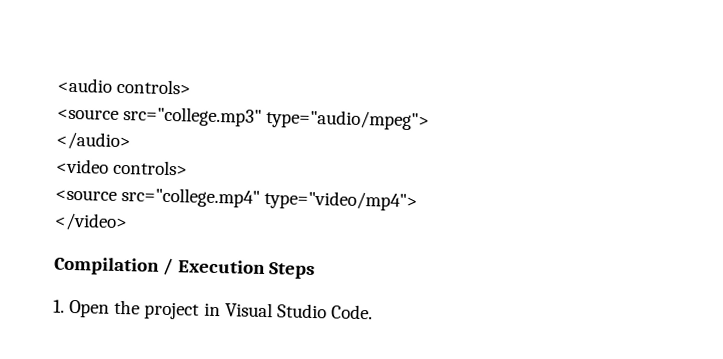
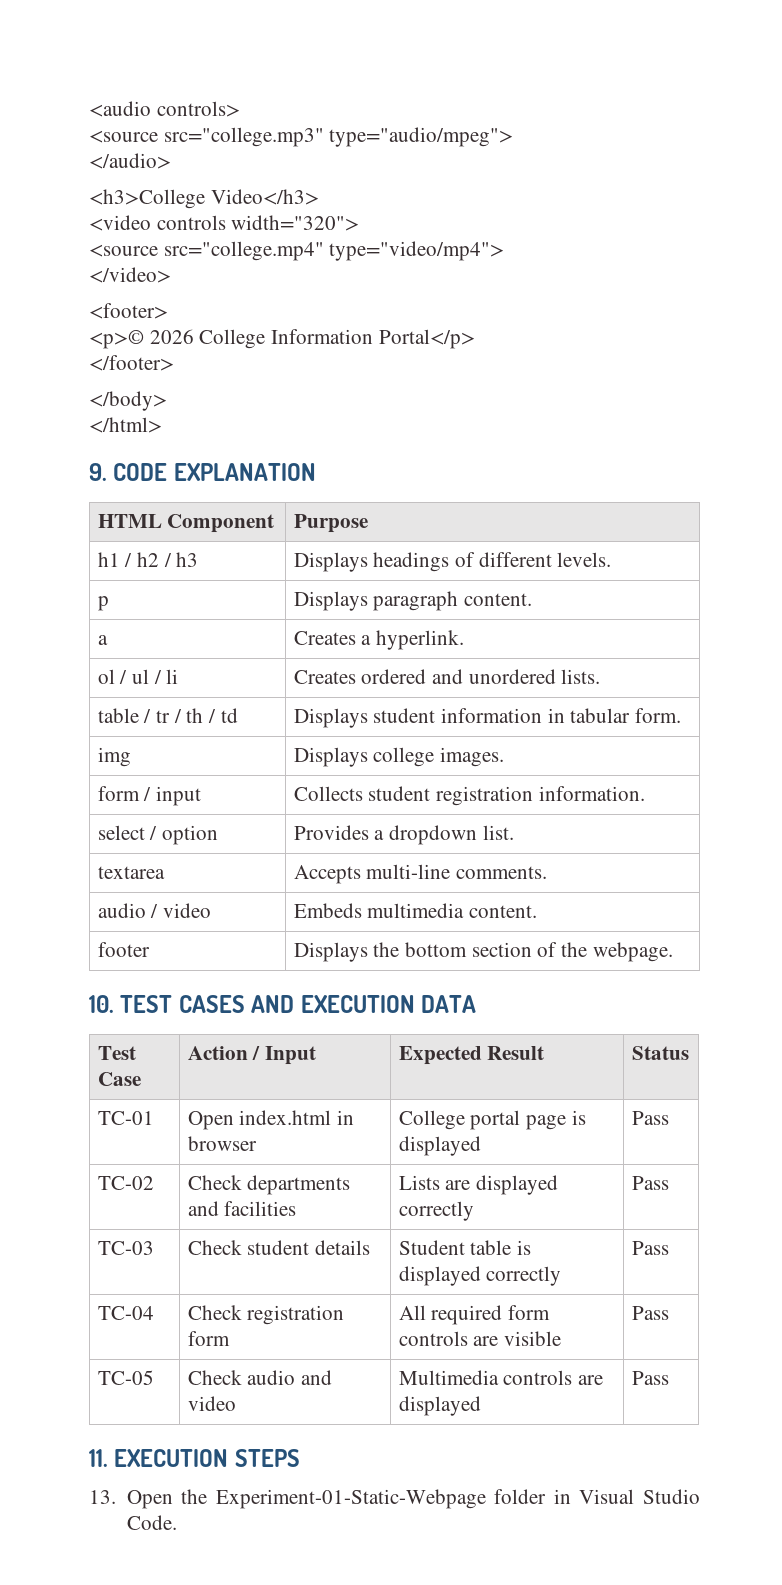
+ <h3>College Video</h3>
- <video controls>
+ <video controls width="320">
- Compilation / Execution Steps
- 1. Open the project in Visual Studio Code.
+ <footer>
+ <p>© 2026 College Information Portal</p>
+ </footer>
+ </body>
+ </html>
+ 9. CODE EXPLANATION
+ HTML Component | Purpose
+ h1 / h2 / h3 | Displays headings of different levels.
+ p | Displays paragraph content.
+ a | Creates a hyperlink.
+ ol / ul / li | Creates ordered and unordered lists.
+ table / tr / th / td | Displays student information in tabular form.
+ img | Displays college images.
+ form / input | Collects student registration information.
+ select / option | Provides a dropdown list.
+ textarea | Accepts multi-line comments.
+ audio / video | Embeds multimedia content.
+ footer | Displays the bottom section of the webpage.
+ 10. TEST CASES AND EXECUTION DATA
+ Test Case | Action / Input | Expected Result | Status
+ TC-01 | Open index.html in browser | College portal page is displayed | Pass
+ TC-02 | Check departments and facilities | Lists are displayed correctly | Pass
+ TC-03 | Check student details | Student table is displayed correctly | Pass
+ TC-04 | Check registration form | All required form controls are visible | Pass
+ TC-05 | Check audio and video | Multimedia controls are displayed | Pass
+ 11. EXECUTION STEPS
+ 13. Open the Experiment-01-Static-Webpage folder in Visual Studio Code.

